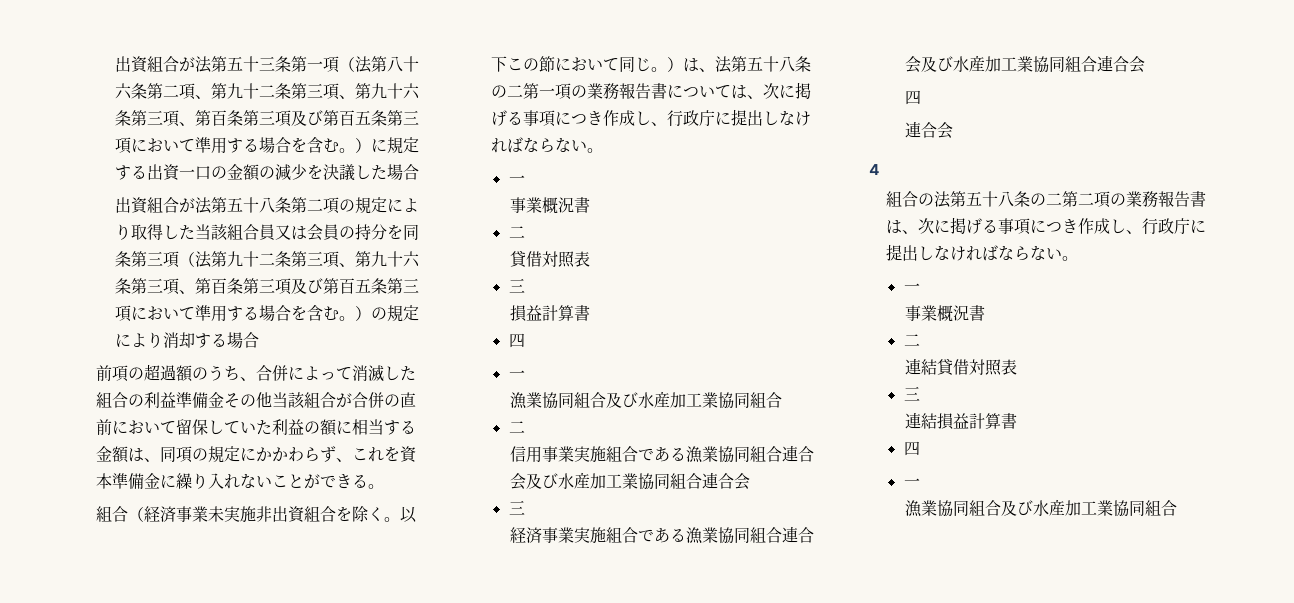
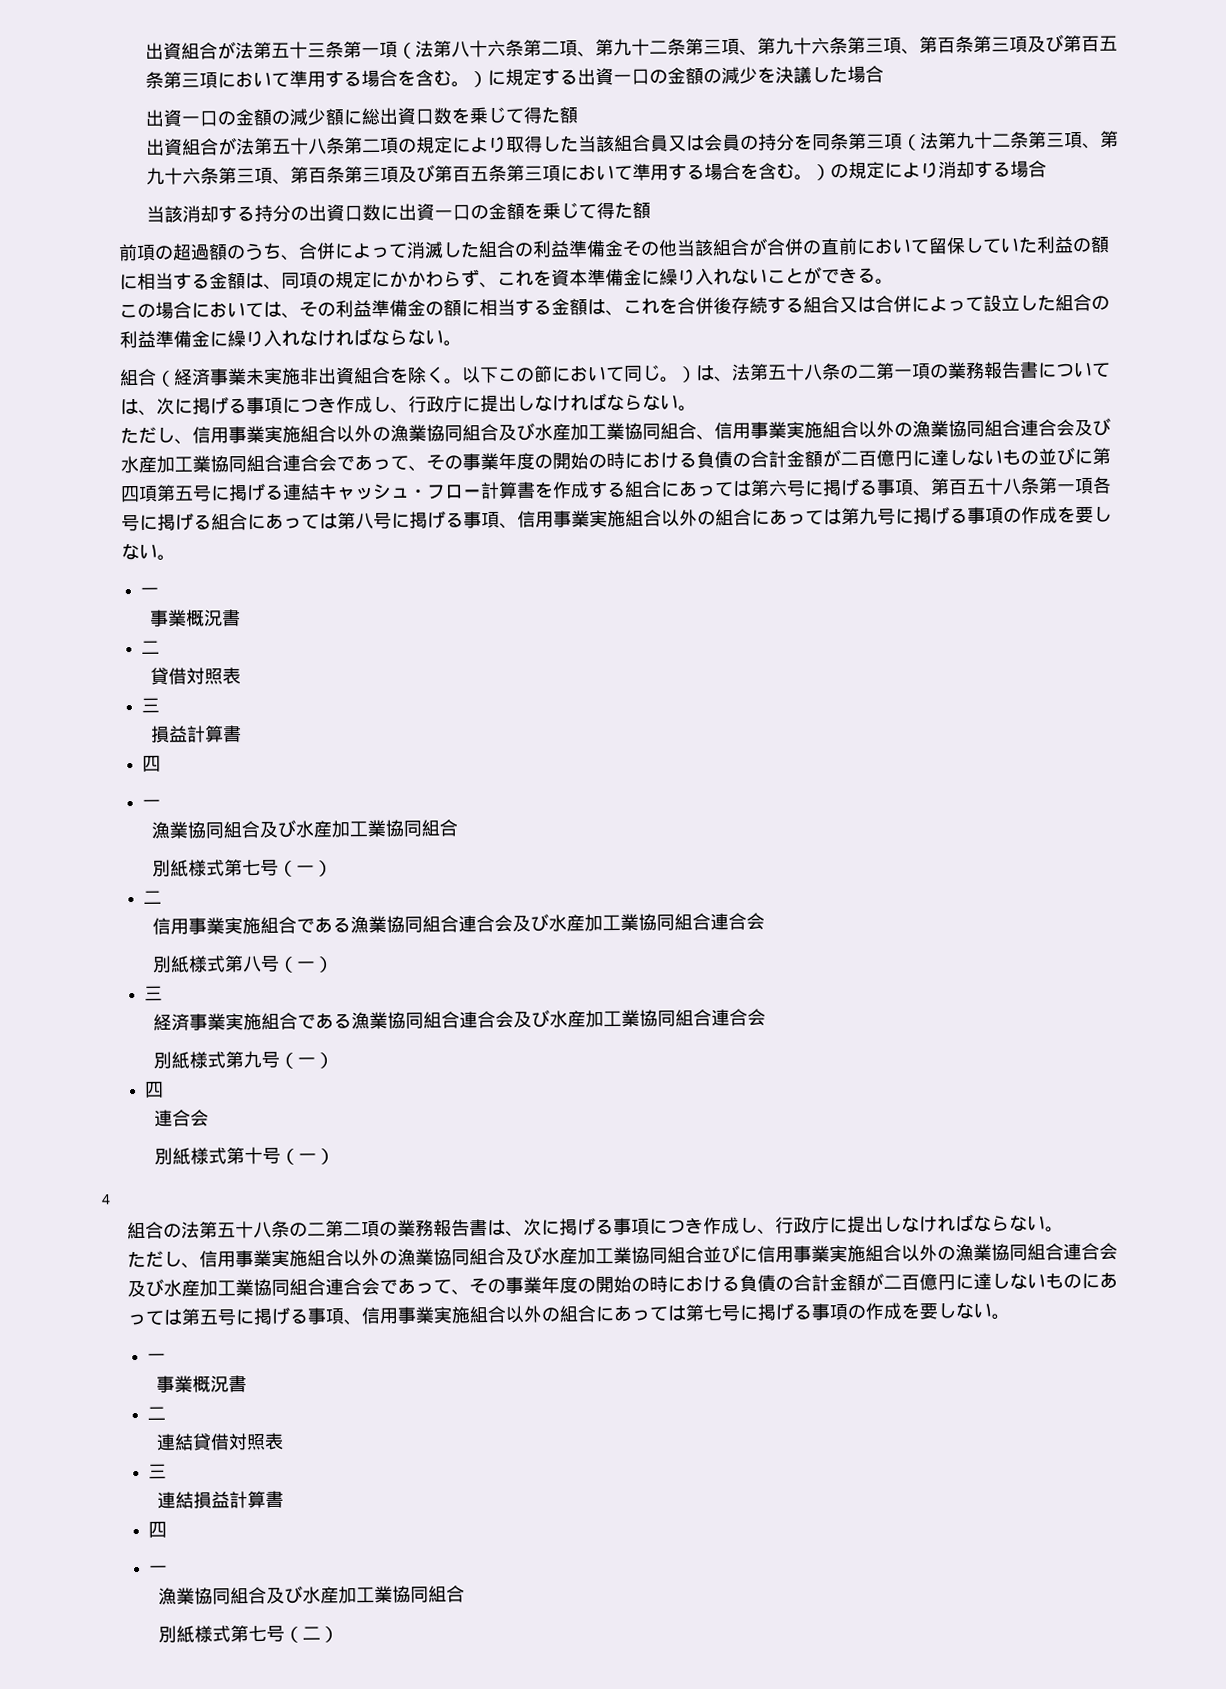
+ 出資一口の金額の減少額に総出資口数を乗じて得た額
+ 当該消却する持分の出資口数に出資一口の金額を乗じて得た額
+ この場合においては、その利益準備金の額に相当する金額は、これを合併後存続する組合又は合併によって設立した組合の利益準備金に繰り入れなければならない。
+ ただし、信用事業実施組合以外の漁業協同組合及び水産加工業協同組合、信用事業実施組合以外の漁業協同組合連合会及び水産加工業協同組合連合会であって、その事業年度の開始の時における負債の合計金額が二百億円に達しないもの並びに第四項第五号に掲げる連結キャッシュ・フロー計算書を作成する組合にあっては第六号に掲げる事項、第百五十八条第一項各号に掲げる組合にあっては第八号に掲げる事項、信用事業実施組合以外の組合にあっては第九号に掲げる事項の作成を要しない。
+ 別紙様式第七号（一）
+ 別紙様式第八号（一）
  経済事業実施組合である漁業協同組合連合会及び水産加工業協同組合連合会
+ 別紙様式第九号（一）
  四
  連合会
+ 別紙様式第十号（一）
+ ただし、信用事業実施組合以外の漁業協同組合及び水産加工業協同組合並びに信用事業実施組合以外の漁業協同組合連合会及び水産加工業協同組合連合会であって、その事業年度の開始の時における負債の合計金額が二百億円に達しないものにあっては第五号に掲げる事項、信用事業実施組合以外の組合にあっては第七号に掲げる事項の作成を要しない。
+ 別紙様式第七号（二）

